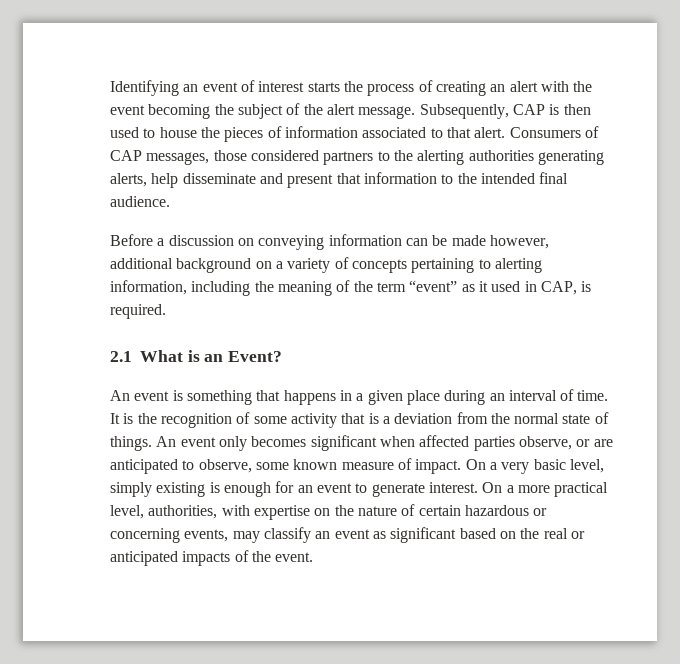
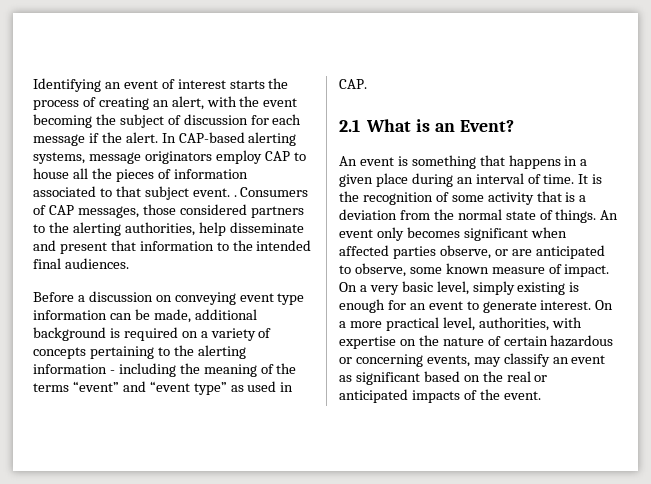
- Identifying an event of interest starts the process of creating an alert with the event becoming the subject of the alert message. Subsequently, CAP is then used to house the pieces of information associated to that alert.
+ Identifying an event of interest starts the process of creating an alert, with the event becoming the subject of discussion for each message if the alert. In CAP-based alerting systems, message originators employ CAP to house all the pieces of information associated to that subject event. .
- Consumers of CAP messages, those considered partners to the alerting authorities generating alerts, help disseminate and present that information to the intended final audience.
+ Consumers of CAP messages, those considered partners to the alerting authorities, help disseminate and present that information to the intended final audiences.
- Before a discussion on conveying information can be made however, additional background on a variety of concepts pertaining to alerting information, including the meaning of the term “event” as it used in CAP, is required.
+ Before a discussion on conveying event type information can be made, additional background is required on a variety of concepts pertaining to the alerting information - including the meaning of the terms “event” and “event type” as used in CAP.

